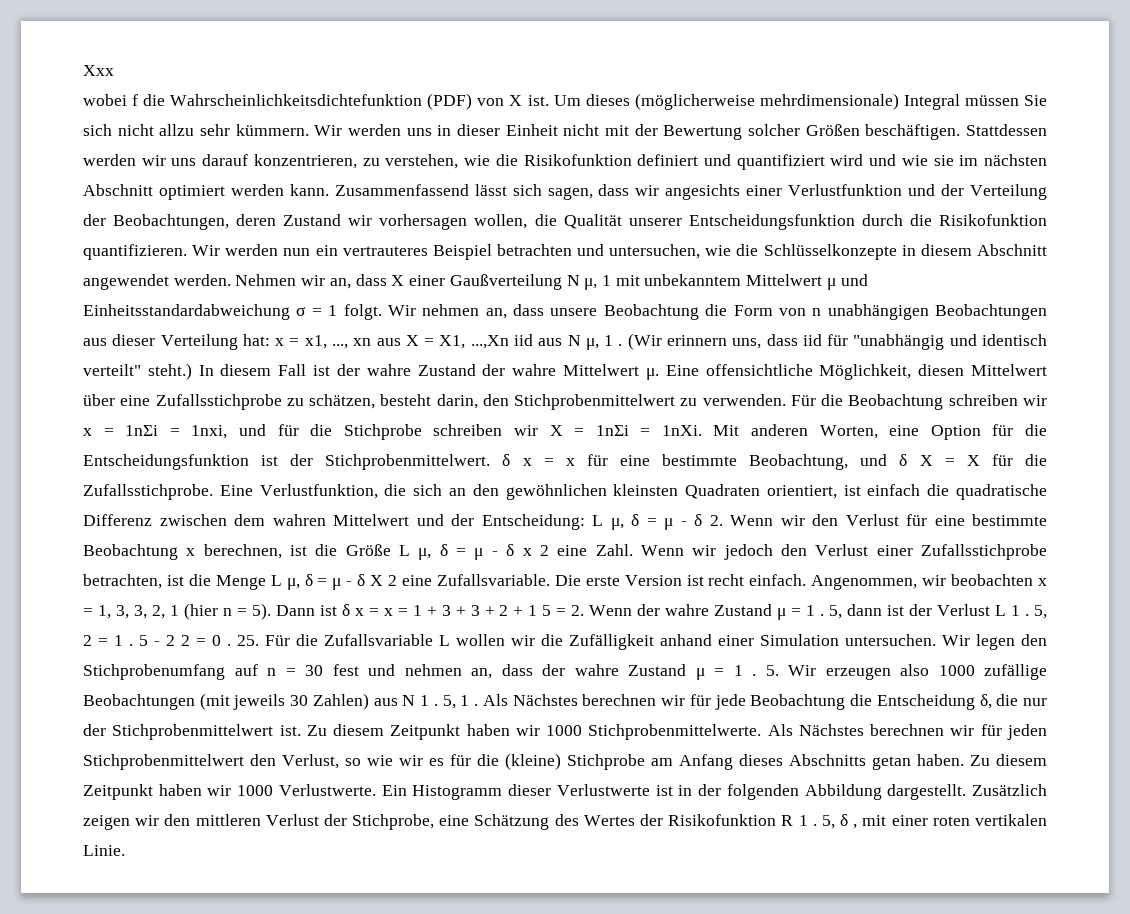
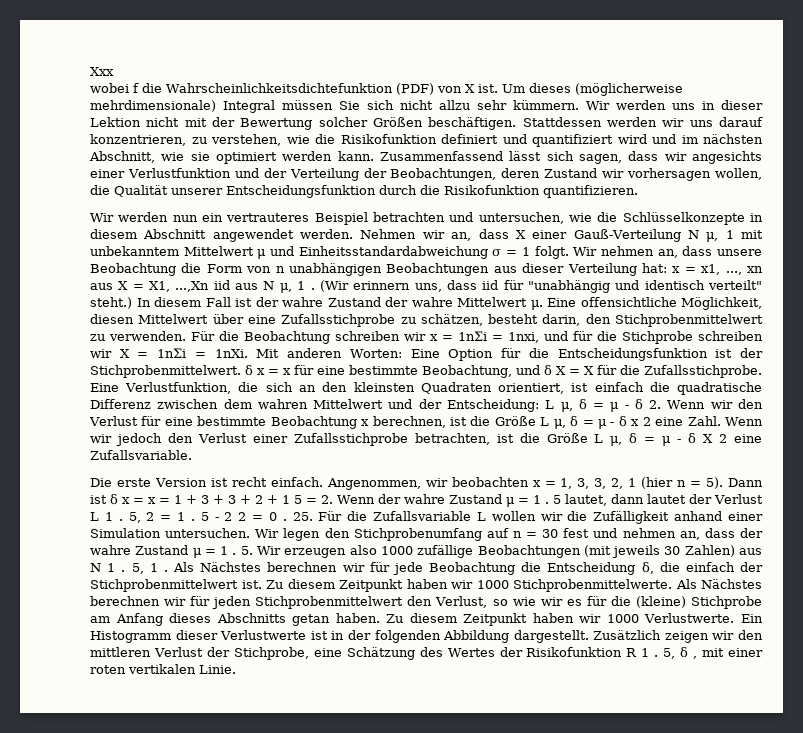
- Wir werden uns in dieser Einheit nicht mit der Bewertung solcher Größen beschäftigen.
+ Wir werden uns in dieser Lektion nicht mit der Bewertung solcher Größen beschäftigen.
- Stattdessen werden wir uns darauf konzentrieren, zu verstehen, wie die Risikofunktion definiert und quantifiziert wird und wie sie im nächsten Abschnitt optimiert werden kann.
+ Stattdessen werden wir uns darauf konzentrieren, zu verstehen, wie die Risikofunktion definiert und quantifiziert wird und im nächsten Abschnitt, wie sie optimiert werden kann.
- Zusammenfassend lässt sich sagen, dass wir angesichts einer Verlustfunktion und der Verteilung der Beobachtungen, deren Zustand wir vorhersagen wollen, die Qualität unserer Entscheidungsfunktion durch die Risikofunktion quantifizieren. Wir werden nun ein vertrauteres Beispiel betrachten und untersuchen, wie die Schlüsselkonzepte in diesem Abschnitt angewendet werden.
+ Zusammenfassend lässt sich sagen, dass wir angesichts einer Verlustfunktion und der Verteilung der Beobachtungen, deren Zustand wir vorhersagen wollen, die Qualität unserer Entscheidungsfunktion durch die Risikofunktion quantifizieren.
+ Wir werden nun ein vertrauteres Beispiel betrachten und untersuchen, wie die Schlüsselkonzepte in diesem Abschnitt angewendet werden.
- Nehmen wir an, dass X einer Gaußverteilung N μ, 1 mit unbekanntem Mittelwert μ und Einheitsstandardabweichung σ = 1 folgt.
+ Nehmen wir an, dass X einer Gauß-Verteilung N μ, 1 mit unbekanntem Mittelwert μ und Einheitsstandardabweichung σ = 1 folgt.
- Mit anderen Worten, eine Option für die Entscheidungsfunktion ist der Stichprobenmittelwert. δ x = x für eine bestimmte Beobachtung, und δ X = X für die Zufallsstichprobe.
+ Mit anderen Worten: Eine Option für die Entscheidungsfunktion ist der Stichprobenmittelwert. δ x = x für eine bestimmte Beobachtung, und δ X = X für die Zufallsstichprobe.
- Eine Verlustfunktion, die sich an den gewöhnlichen kleinsten Quadraten orientiert, ist einfach die quadratische Differenz zwischen dem wahren Mittelwert und der Entscheidung: L μ, δ = μ - δ 2. Wenn wir den Verlust für eine bestimmte Beobachtung x berechnen, ist die Größe L μ, δ = μ - δ x 2 eine Zahl.
+ Eine Verlustfunktion, die sich an den kleinsten Quadraten orientiert, ist einfach die quadratische Differenz zwischen dem wahren Mittelwert und der Entscheidung: L μ, δ = μ - δ 2. Wenn wir den Verlust für eine bestimmte Beobachtung x berechnen, ist die Größe L μ, δ = μ - δ x 2 eine Zahl.
- Wenn wir jedoch den Verlust einer Zufallsstichprobe betrachten, ist die Menge L μ, δ = μ - δ X 2 eine Zufallsvariable. Die erste Version ist recht einfach.
+ Wenn wir jedoch den Verlust einer Zufallsstichprobe betrachten, ist die Größe L μ, δ = μ - δ X 2 eine Zufallsvariable.
+ Die erste Version ist recht einfach.
- 5, dann ist der Verlust L 1 .
+ 5 lautet, dann lautet der Verlust L 1 .
- Als Nächstes berechnen wir für jede Beobachtung die Entscheidung δ, die nur der Stichprobenmittelwert ist.
+ Als Nächstes berechnen wir für jede Beobachtung die Entscheidung δ, die einfach der Stichprobenmittelwert ist.

